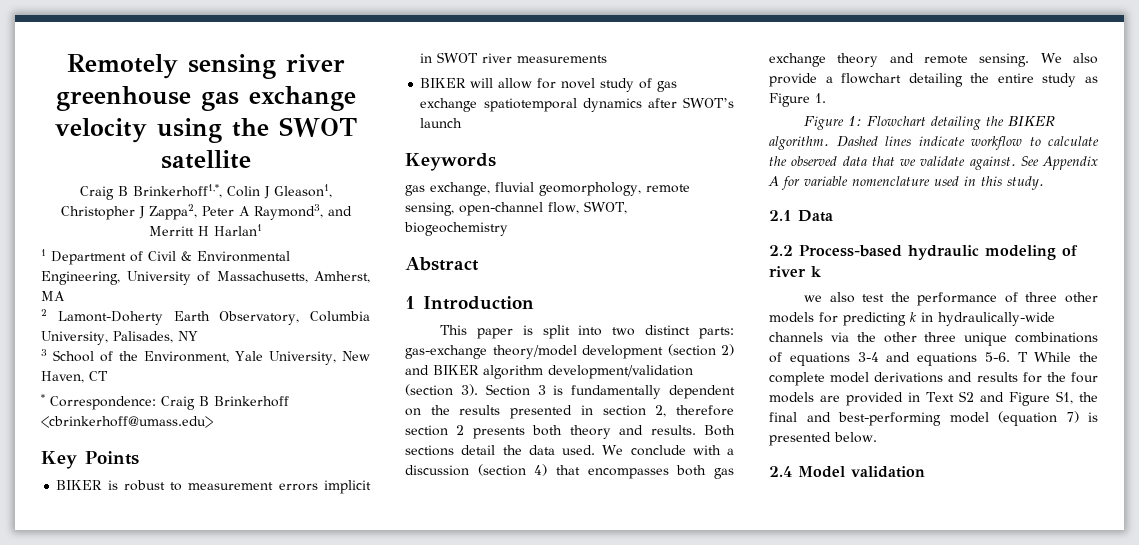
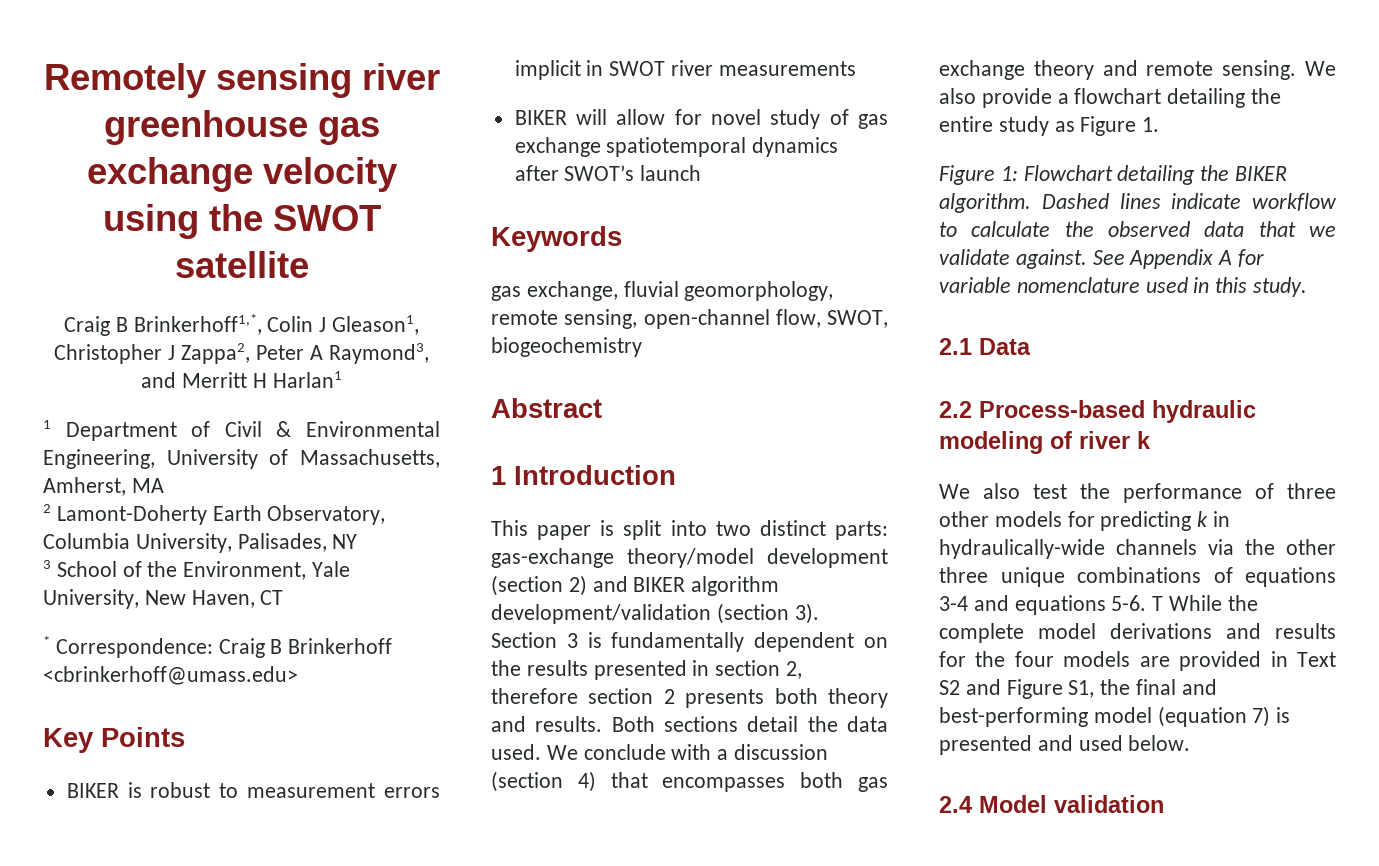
- we also test the performance of three other models for predicting k in hydraulically-wide channels via the other three unique combinations of equations 3-4 and equations 5-6.
+ We also test the performance of three other models for predicting k in hydraulically-wide channels via the other three unique combinations of equations 3-4 and equations 5-6.
- T While the complete model derivations and results for the four models are provided in Text S2 and Figure S1, the final and best-performing model (equation 7) is presented below.
+ T While the complete model derivations and results for the four models are provided in Text S2 and Figure S1, the final and best-performing model (equation 7) is presented and used below.

